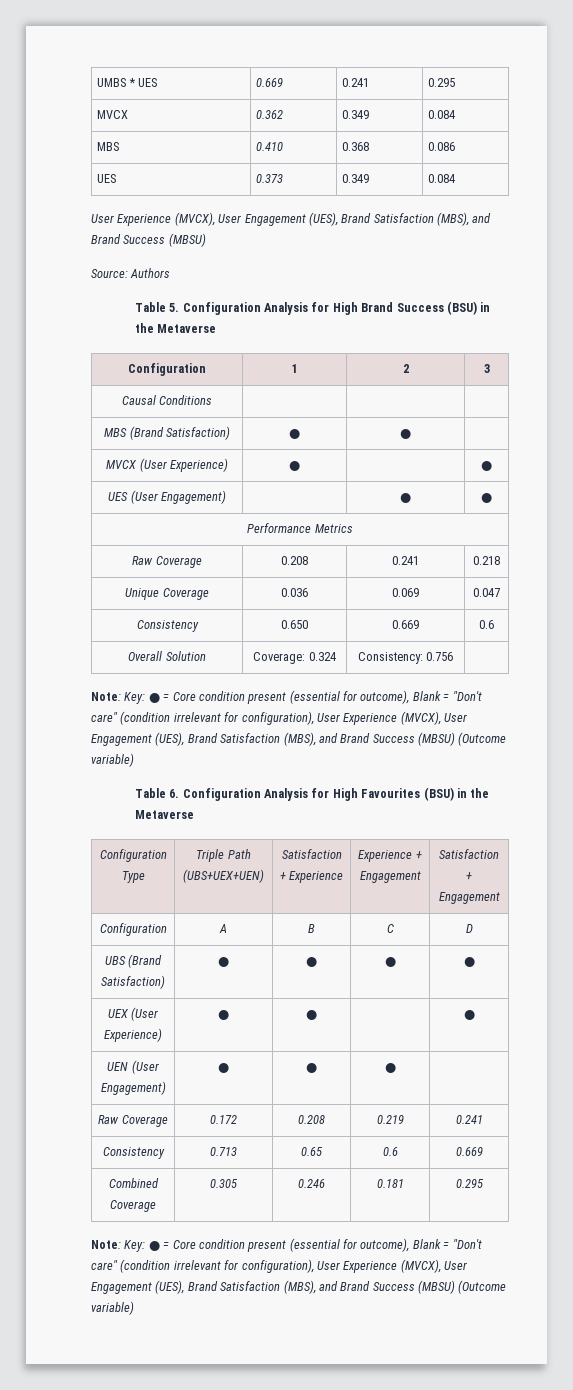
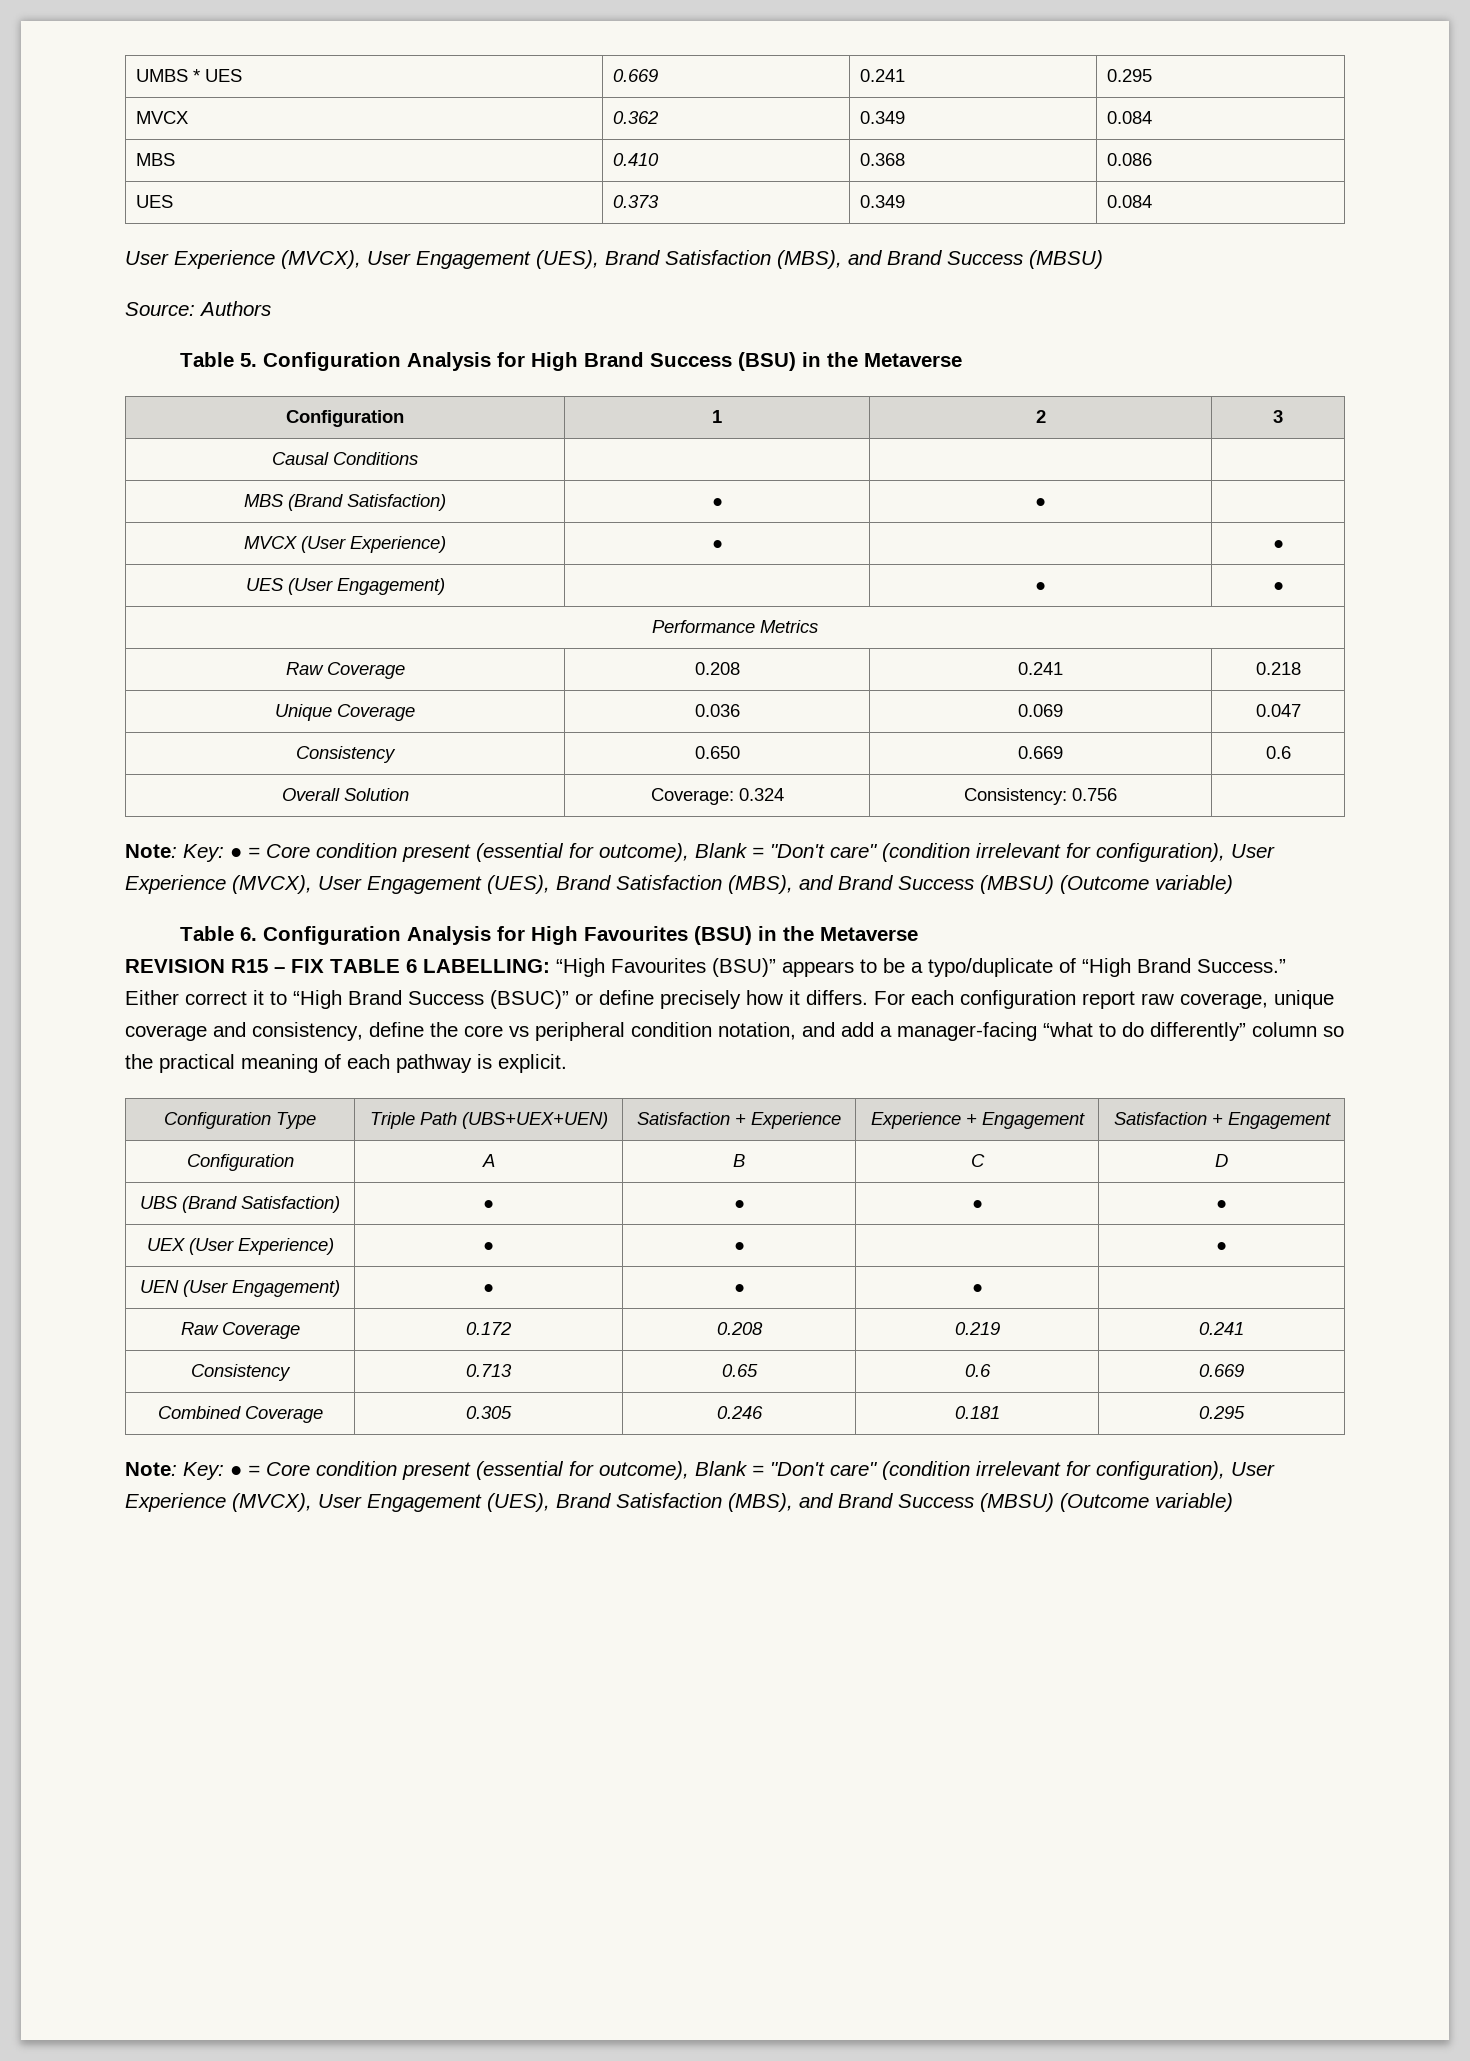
+ REVISION R15 – FIX TABLE 6 LABELLING: “High Favourites (BSU)” appears to be a typo/duplicate of “High Brand Success.” Either correct it to “High Brand Success (BSUC)” or define precisely how it differs. For each configuration report raw coverage, unique coverage and consistency, define the core vs peripheral condition notation, and add a manager-facing “what to do differently” column so the practical meaning of each pathway is explicit.

